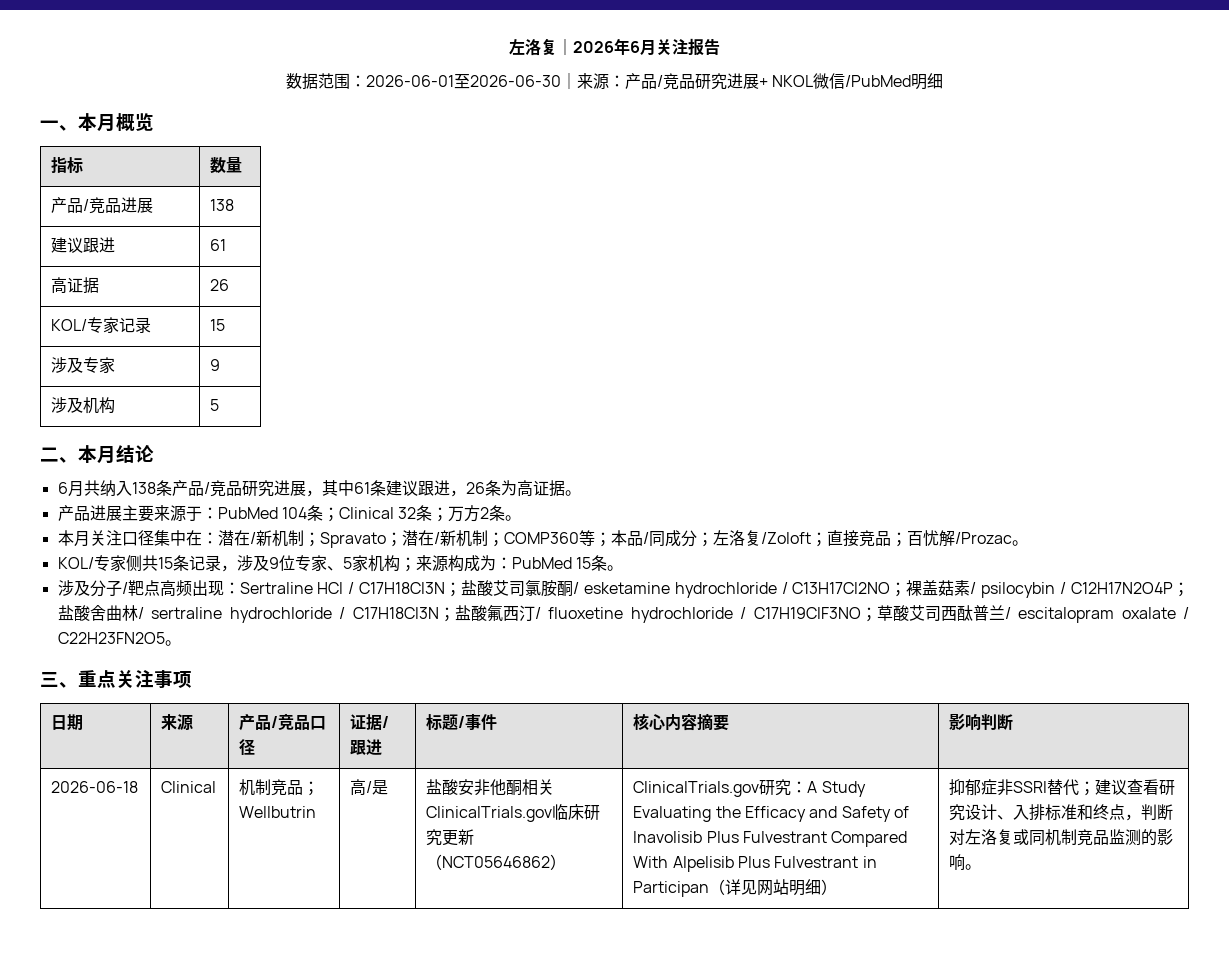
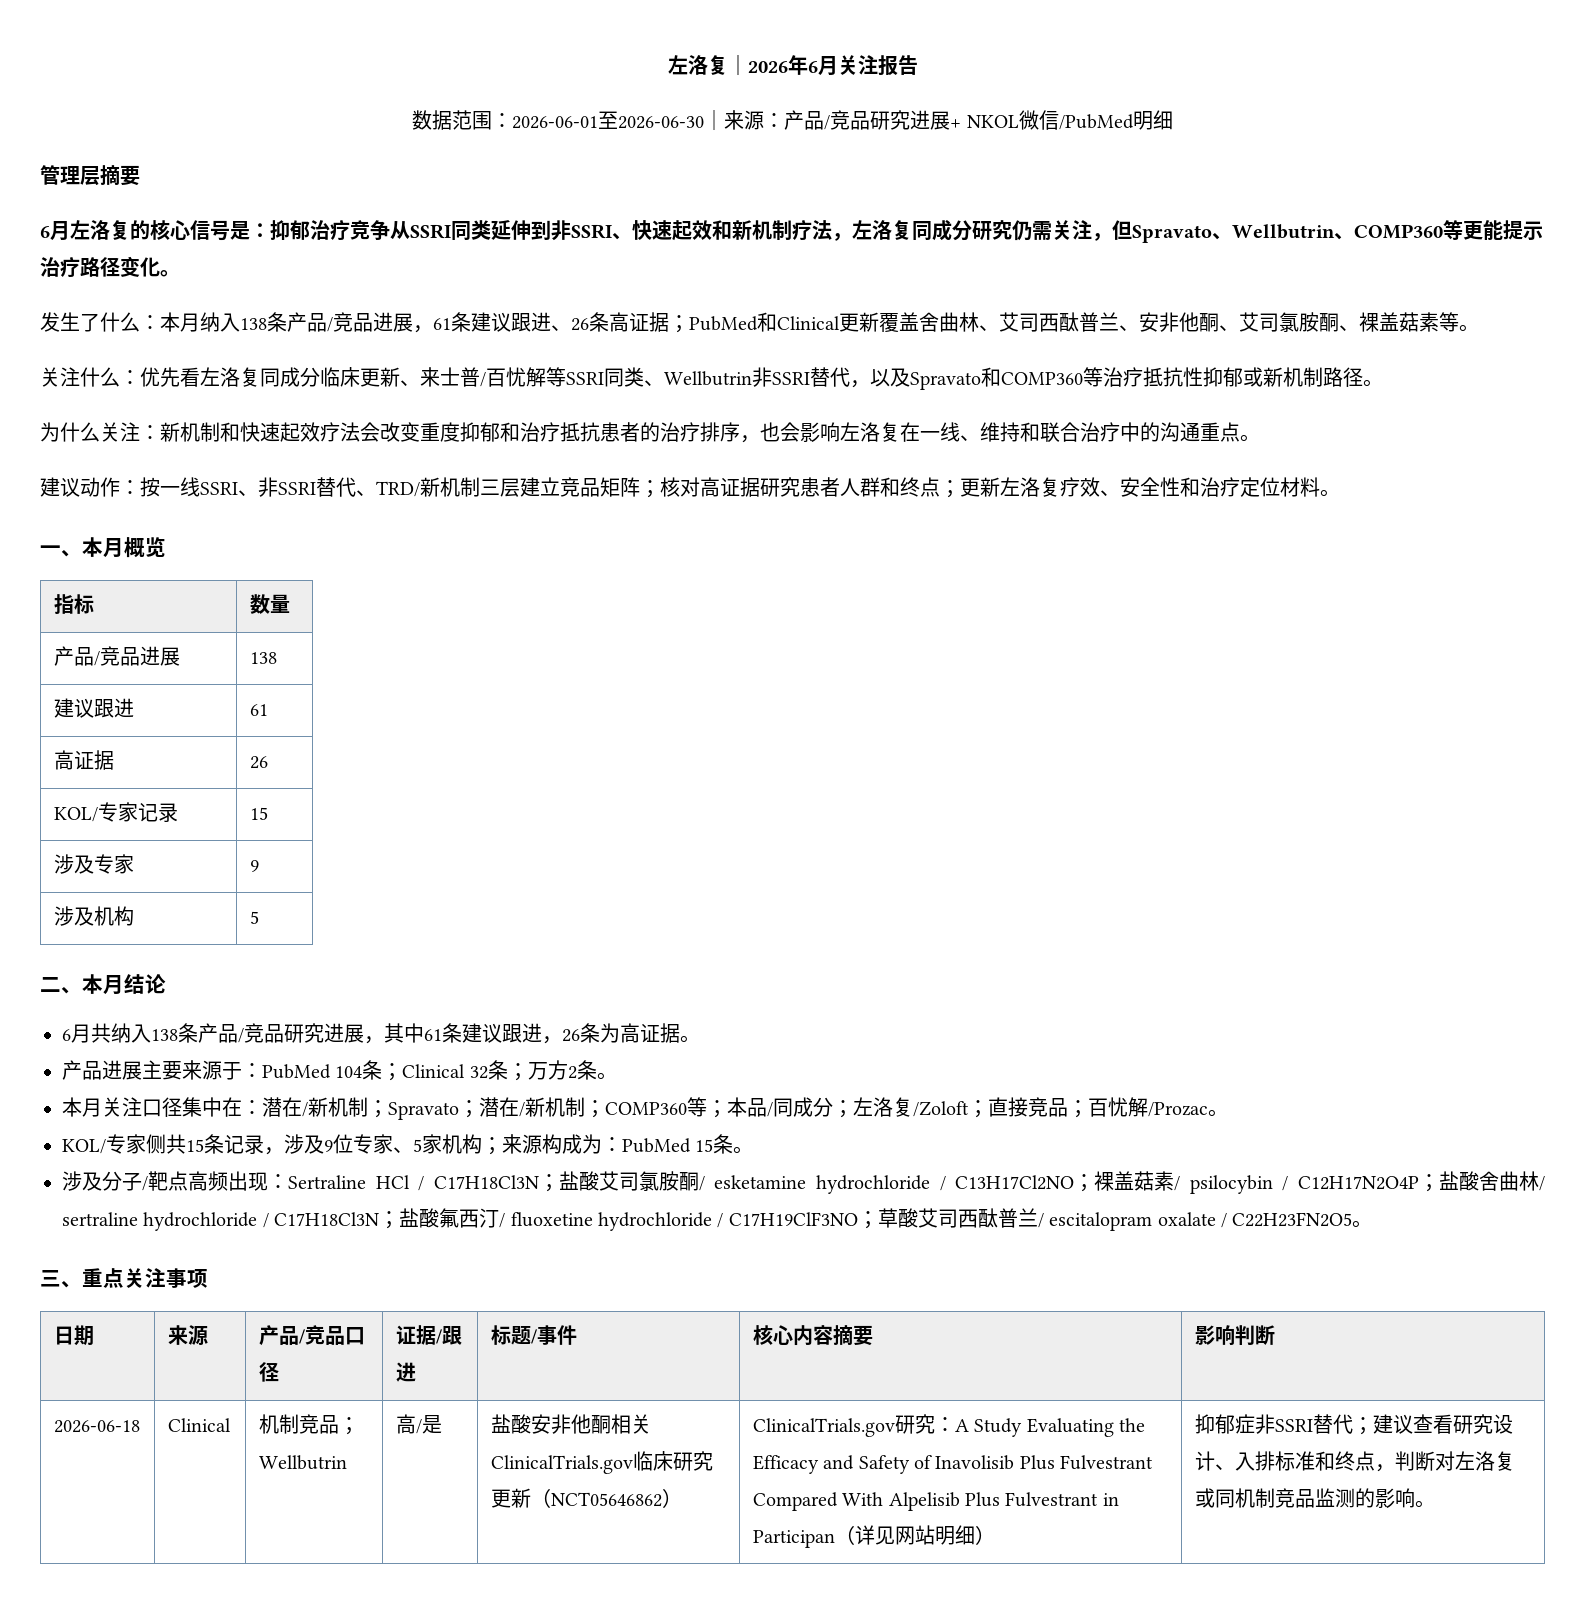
+ 管理层摘要
+ 6月左洛复的核心信号是：抑郁治疗竞争从SSRI同类延伸到非SSRI、快速起效和新机制疗法，左洛复同成分研究仍需关注，但Spravato、Wellbutrin、COMP360等更能提示治疗路径变化。
+ 发生了什么：本月纳入138条产品/竞品进展，61条建议跟进、26条高证据；PubMed和Clinical更新覆盖舍曲林、艾司西酞普兰、安非他酮、艾司氯胺酮、裸盖菇素等。
+ 关注什么：优先看左洛复同成分临床更新、来士普/百忧解等SSRI同类、Wellbutrin非SSRI替代，以及Spravato和COMP360等治疗抵抗性抑郁或新机制路径。
+ 为什么关注：新机制和快速起效疗法会改变重度抑郁和治疗抵抗患者的治疗排序，也会影响左洛复在一线、维持和联合治疗中的沟通重点。
+ 建议动作：按一线SSRI、非SSRI替代、TRD/新机制三层建立竞品矩阵；核对高证据研究患者人群和终点；更新左洛复疗效、安全性和治疗定位材料。

